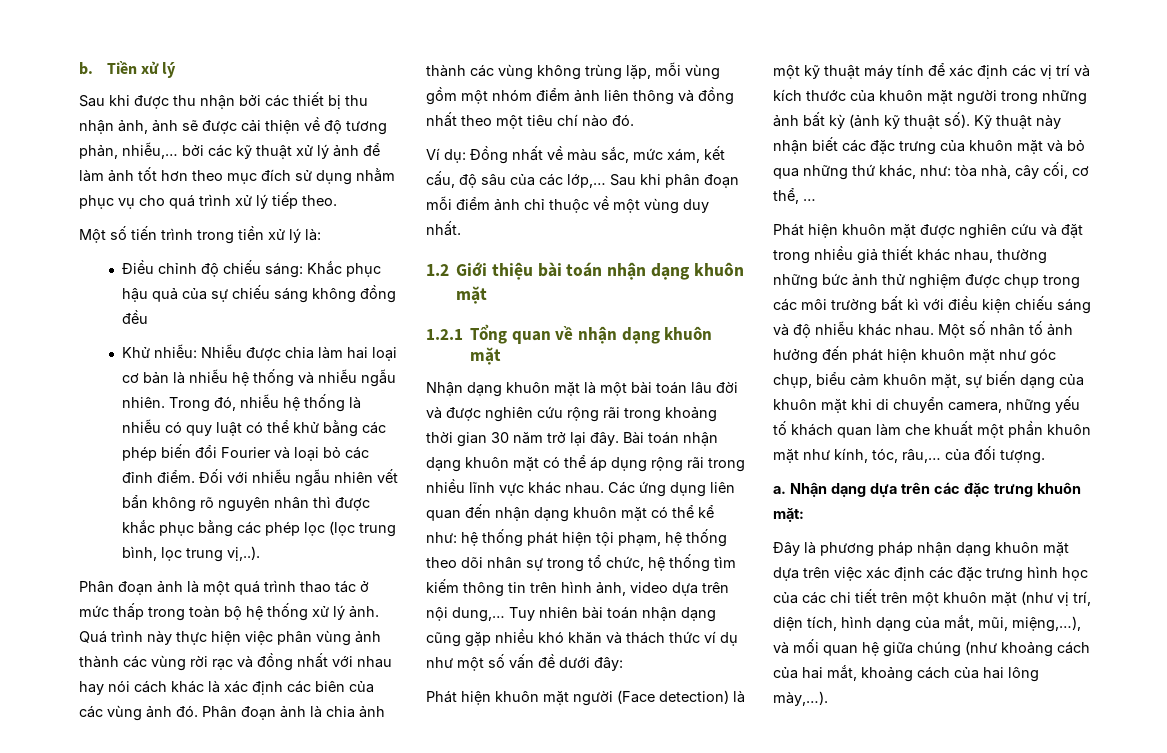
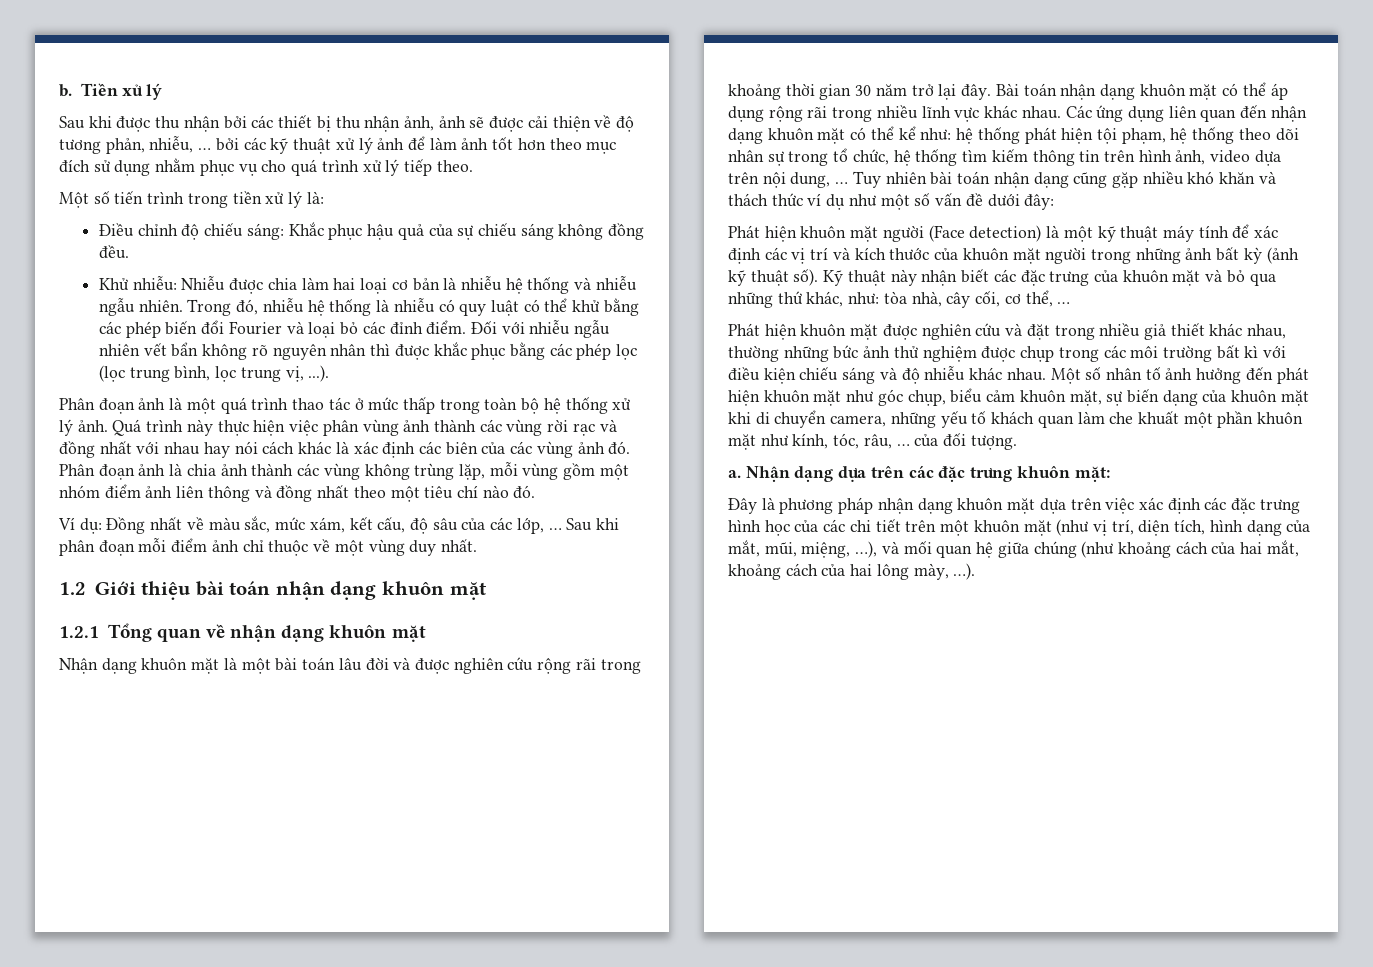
- Sau khi được thu nhận bởi các thiết bị thu nhận ảnh, ảnh sẽ được cải thiện về độ tương phản, nhiễu,… bởi các kỹ thuật xử lý ảnh để làm ảnh tốt hơn theo mục đích sử dụng nhằm phục vụ cho quá trình xử lý tiếp theo.
+ Sau khi được thu nhận bởi các thiết bị thu nhận ảnh, ảnh sẽ được cải thiện về độ tương phản, nhiễu, … bởi các kỹ thuật xử lý ảnh để làm ảnh tốt hơn theo mục đích sử dụng nhằm phục vụ cho quá trình xử lý tiếp theo.
- Điều chỉnh độ chiếu sáng: Khắc phục hậu quả của sự chiếu sáng không đồng đều
+ Điều chỉnh độ chiếu sáng: Khắc phục hậu quả của sự chiếu sáng không đồng đều.
- Đối với nhiễu ngẫu nhiên vết bẩn không rõ nguyên nhân thì được khắc phục bằng các phép lọc (lọc trung bình, lọc trung vị,..).
+ Đối với nhiễu ngẫu nhiên vết bẩn không rõ nguyên nhân thì được khắc phục bằng các phép lọc (lọc trung bình, lọc trung vị, ...).
- Ví dụ: Đồng nhất về màu sắc, mức xám, kết cấu, độ sâu của các lớp,…
+ Ví dụ: Đồng nhất về màu sắc, mức xám, kết cấu, độ sâu của các lớp, …
- Các ứng dụng liên quan đến nhận dạng khuôn mặt có thể kể như: hệ thống phát hiện tội phạm, hệ thống theo dõi nhân sự trong tổ chức, hệ thống tìm kiếm thông tin trên hình ảnh, video dựa trên nội dung,…
+ Các ứng dụng liên quan đến nhận dạng khuôn mặt có thể kể như: hệ thống phát hiện tội phạm, hệ thống theo dõi nhân sự trong tổ chức, hệ thống tìm kiếm thông tin trên hình ảnh, video dựa trên nội dung, …
- Một số nhân tố ảnh hưởng đến phát hiện khuôn mặt như góc chụp, biểu cảm khuôn mặt, sự biến dạng của khuôn mặt khi di chuyển camera, những yếu tố khách quan làm che khuất một phần khuôn mặt như kính, tóc, râu,… của đối tượng.
+ Một số nhân tố ảnh hưởng đến phát hiện khuôn mặt như góc chụp, biểu cảm khuôn mặt, sự biến dạng của khuôn mặt khi di chuyển camera, những yếu tố khách quan làm che khuất một phần khuôn mặt như kính, tóc, râu, … của đối tượng.
- Đây là phương pháp nhận dạng khuôn mặt dựa trên việc xác định các đặc trưng hình học của các chi tiết trên một khuôn mặt (như vị trí, diện tích, hình dạng của mắt, mũi, miệng,…), và mối quan hệ giữa chúng (như khoảng cách của hai mắt, khoảng cách của hai lông mày,…).
+ Đây là phương pháp nhận dạng khuôn mặt dựa trên việc xác định các đặc trưng hình học của các chi tiết trên một khuôn mặt (như vị trí, diện tích, hình dạng của mắt, mũi, miệng, …), và mối quan hệ giữa chúng (như khoảng cách của hai mắt, khoảng cách của hai lông mày, …).

